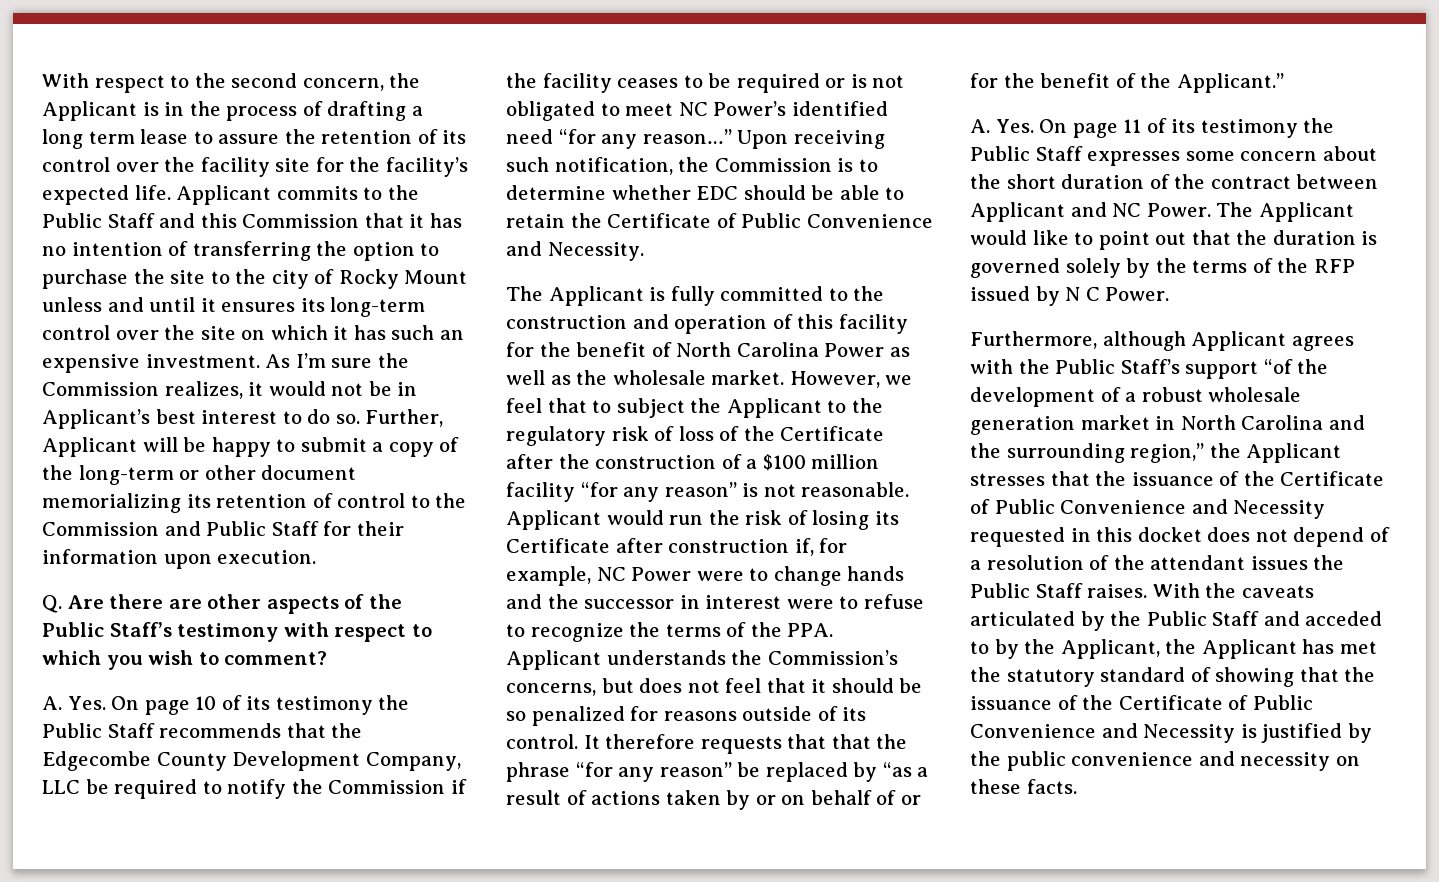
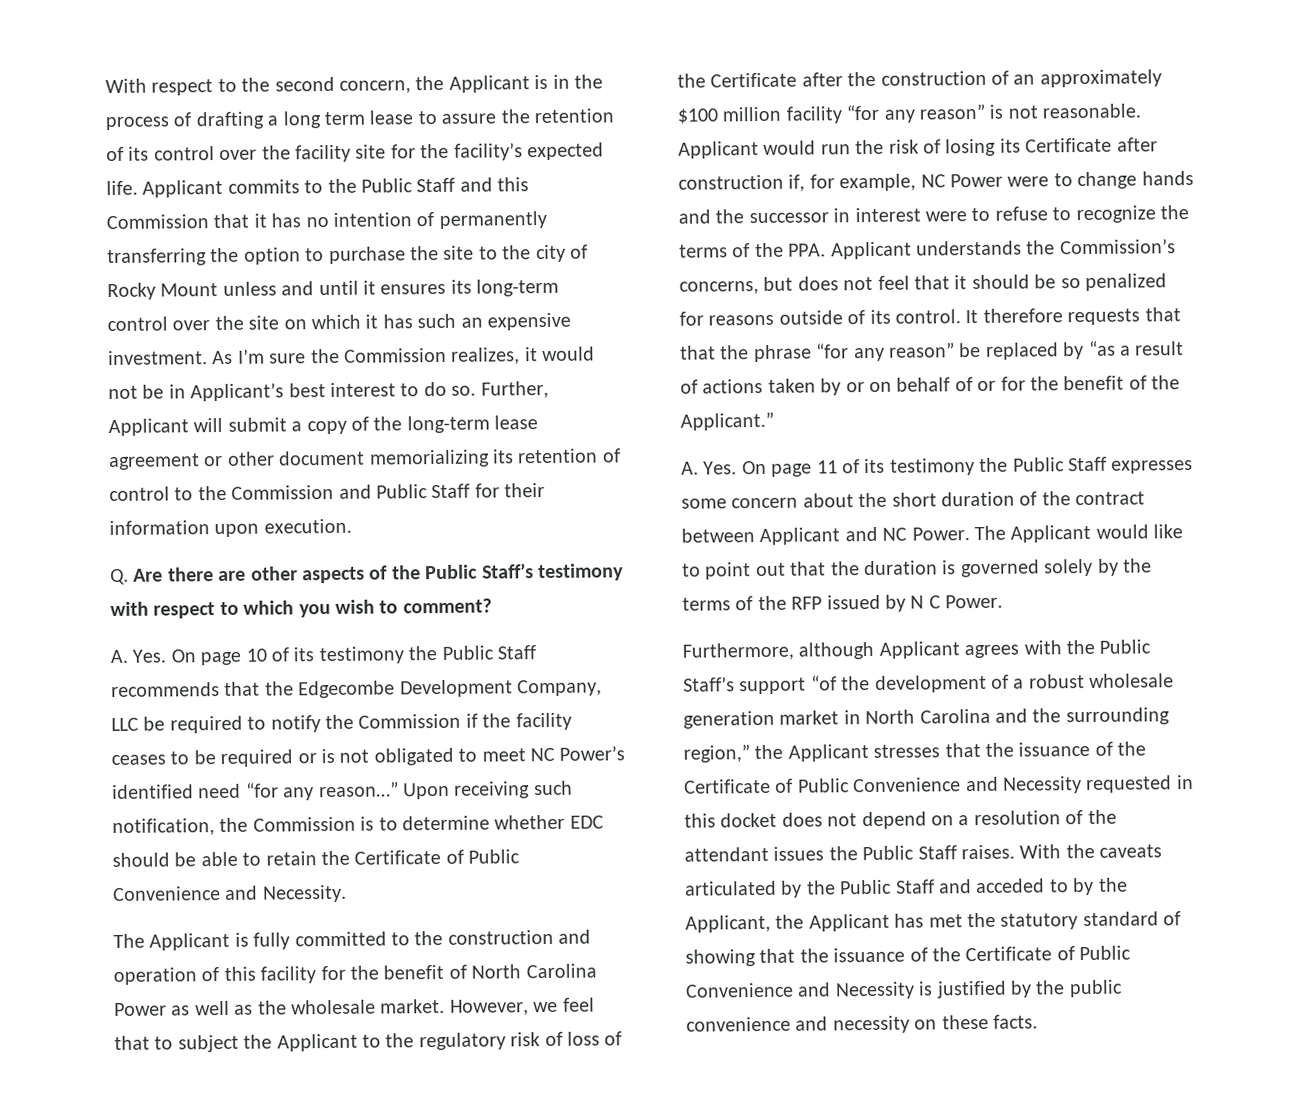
- Applicant commits to the Public Staff and this Commission that it has no intention of transferring the option to purchase the site to the city of Rocky Mount unless and until it ensures its long-term control over the site on which it has such an expensive investment.
+ Applicant commits to the Public Staff and this Commission that it has no intention of permanently transferring the option to purchase the site to the city of Rocky Mount unless and until it ensures its long-term control over the site on which it has such an expensive investment.
- Further, Applicant will be happy to submit a copy of the long-term or other document memorializing its retention of control to the Commission and Public Staff for their information upon execution.
+ Further, Applicant will submit a copy of the long-term lease agreement or other document memorializing its retention of control to the Commission and Public Staff for their information upon execution.
- A. Yes. On page 10 of its testimony the Public Staff recommends that the Edgecombe County Development Company, LLC be required to notify the Commission if the facility ceases to be required or is not obligated to meet NC Power’s identified need “for any reason…”
+ A. Yes. On page 10 of its testimony the Public Staff recommends that the Edgecombe Development Company, LLC be required to notify the Commission if the facility ceases to be required or is not obligated to meet NC Power’s identified need “for any reason…”
- However, we feel that to subject the Applicant to the regulatory risk of loss of the Certificate after the construction of a $100 million facility “for any reason” is not reasonable.
+ However, we feel that to subject the Applicant to the regulatory risk of loss of the Certificate after the construction of an approximately $100 million facility “for any reason” is not reasonable.
- Furthermore, although Applicant agrees with the Public Staff’s support “of the development of a robust wholesale generation market in North Carolina and the surrounding region,” the Applicant stresses that the issuance of the Certificate of Public Convenience and Necessity requested in this docket does not depend of a resolution of the attendant issues the Public Staff raises.
+ Furthermore, although Applicant agrees with the Public Staff’s support “of the development of a robust wholesale generation market in North Carolina and the surrounding region,” the Applicant stresses that the issuance of the Certificate of Public Convenience and Necessity requested in this docket does not depend on a resolution of the attendant issues the Public Staff raises.

